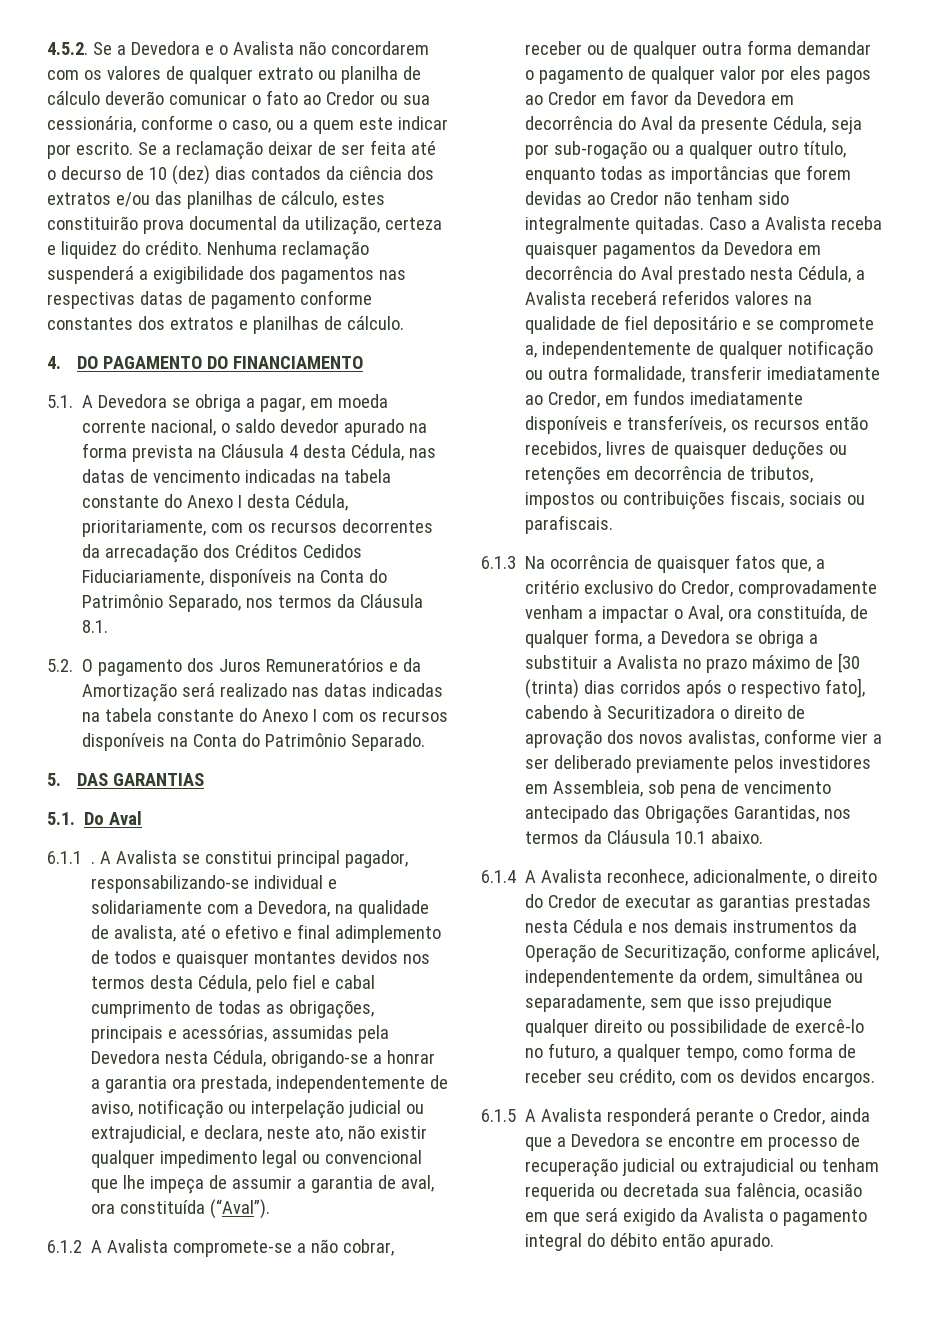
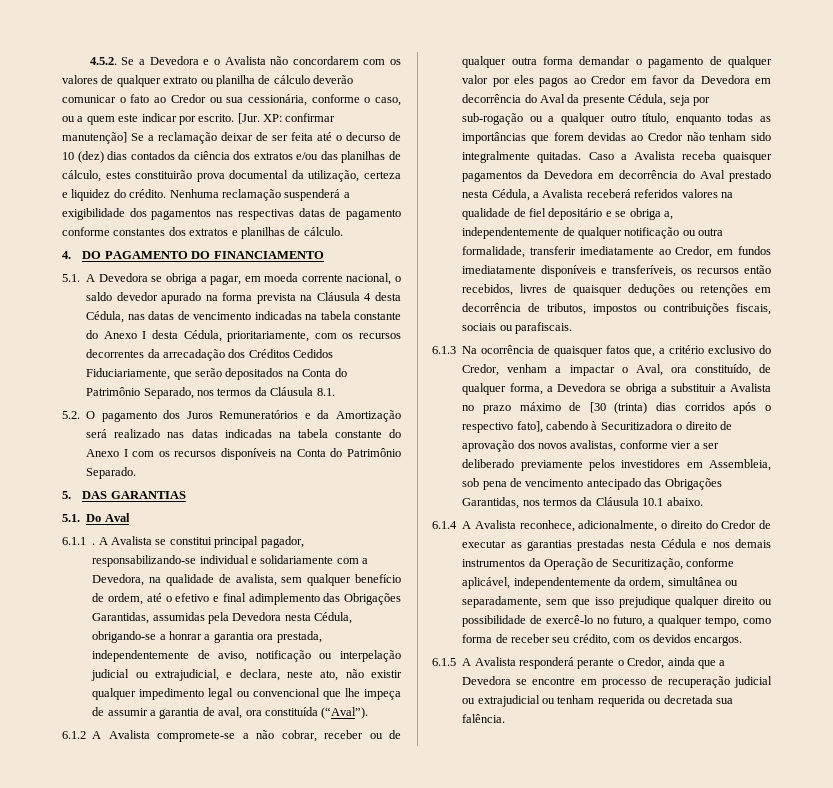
- Se a reclamação deixar de ser feita até o decurso de 10 (dez) dias contados da ciência dos extratos e/ou das planilhas de cálculo, estes constituirão prova documental da utilização, certeza e liquidez do crédito.
+ [Jur. XP: confirmar manutenção] Se a reclamação deixar de ser feita até o decurso de 10 (dez) dias contados da ciência dos extratos e/ou das planilhas de cálculo, estes constituirão prova documental da utilização, certeza e liquidez do crédito.
- 5.1. A Devedora se obriga a pagar, em moeda corrente nacional, o saldo devedor apurado na forma prevista na Cláusula 4 desta Cédula, nas datas de vencimento indicadas na tabela constante do Anexo I desta Cédula, prioritariamente, com os recursos decorrentes da arrecadação dos Créditos Cedidos Fiduciariamente, disponíveis na Conta do Patrimônio Separado, nos termos da Cláusula 8.1.
+ 5.1. A Devedora se obriga a pagar, em moeda corrente nacional, o saldo devedor apurado na forma prevista na Cláusula 4 desta Cédula, nas datas de vencimento indicadas na tabela constante do Anexo I desta Cédula, prioritariamente, com os recursos decorrentes da arrecadação dos Créditos Cedidos Fiduciariamente, que serão depositados na Conta do Patrimônio Separado, nos termos da Cláusula 8.1.
- A Avalista se constitui principal pagador, responsabilizando-se individual e solidariamente com a Devedora, na qualidade de avalista, até o efetivo e final adimplemento de todos e quaisquer montantes devidos nos termos desta Cédula, pelo fiel e cabal cumprimento de todas as obrigações, principais e acessórias, assumidas pela Devedora nesta Cédula, obrigando-se a honrar a garantia ora prestada, independentemente de aviso, notificação ou interpelação judicial ou extrajudicial, e declara, neste ato, não existir qualquer impedimento legal ou convencional que lhe impeça de assumir a garantia de aval, ora constituída (“Aval”).
+ A Avalista se constitui principal pagador, responsabilizando-se individual e solidariamente com a Devedora, na qualidade de avalista, sem qualquer benefício de ordem, até o efetivo e final adimplemento das Obrigações Garantidas, assumidas pela Devedora nesta Cédula, obrigando-se a honrar a garantia ora prestada, independentemente de aviso, notificação ou interpelação judicial ou extrajudicial, e declara, neste ato, não existir qualquer impedimento legal ou convencional que lhe impeça de assumir a garantia de aval, ora constituída (“Aval”).
- Caso a Avalista receba quaisquer pagamentos da Devedora em decorrência do Aval prestado nesta Cédula, a Avalista receberá referidos valores na qualidade de fiel depositário e se compromete a, independentemente de qualquer notificação ou outra formalidade, transferir imediatamente ao Credor, em fundos imediatamente disponíveis e transferíveis, os recursos então recebidos, livres de quaisquer deduções ou retenções em decorrência de tributos, impostos ou contribuições fiscais, sociais ou parafiscais.
+ Caso a Avalista receba quaisquer pagamentos da Devedora em decorrência do Aval prestado nesta Cédula, a Avalista receberá referidos valores na qualidade de fiel depositário e se obriga a, independentemente de qualquer notificação ou outra formalidade, transferir imediatamente ao Credor, em fundos imediatamente disponíveis e transferíveis, os recursos então recebidos, livres de quaisquer deduções ou retenções em decorrência de tributos, impostos ou contribuições fiscais, sociais ou parafiscais.
- 6.1.3 Na ocorrência de quaisquer fatos que, a critério exclusivo do Credor, comprovadamente venham a impactar o Aval, ora constituída, de qualquer forma, a Devedora se obriga a substituir a Avalista no prazo máximo de [30 (trinta) dias corridos após o respectivo fato], cabendo à Securitizadora o direito de aprovação dos novos avalistas, conforme vier a ser deliberado previamente pelos investidores em Assembleia, sob pena de vencimento antecipado das Obrigações Garantidas, nos termos da Cláusula 10.1 abaixo.
+ 6.1.3 Na ocorrência de quaisquer fatos que, a critério exclusivo do Credor, venham a impactar o Aval, ora constituído, de qualquer forma, a Devedora se obriga a substituir a Avalista no prazo máximo de [30 (trinta) dias corridos após o respectivo fato], cabendo à Securitizadora o direito de aprovação dos novos avalistas, conforme vier a ser deliberado previamente pelos investidores em Assembleia, sob pena de vencimento antecipado das Obrigações Garantidas, nos termos da Cláusula 10.1 abaixo.
- 6.1.5 A Avalista responderá perante o Credor, ainda que a Devedora se encontre em processo de recuperação judicial ou extrajudicial ou tenham requerida ou decretada sua falência, ocasião em que será exigido da Avalista o pagamento integral do débito então apurado.
+ 6.1.5 A Avalista responderá perante o Credor, ainda que a Devedora se encontre em processo de recuperação judicial ou extrajudicial ou tenham requerida ou decretada sua falência.

